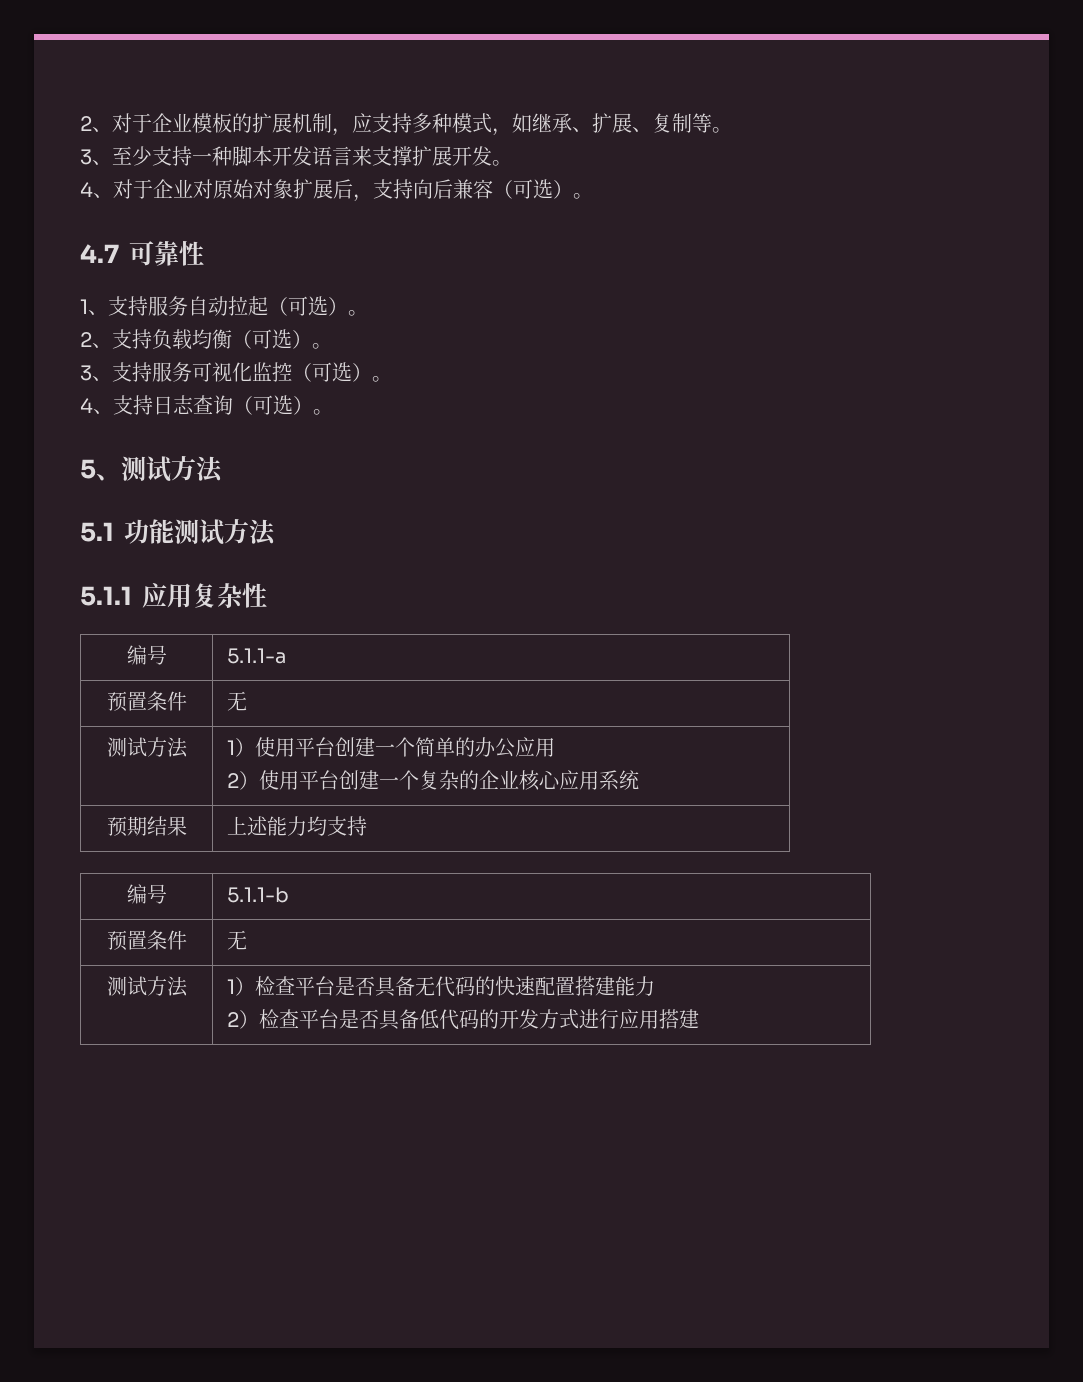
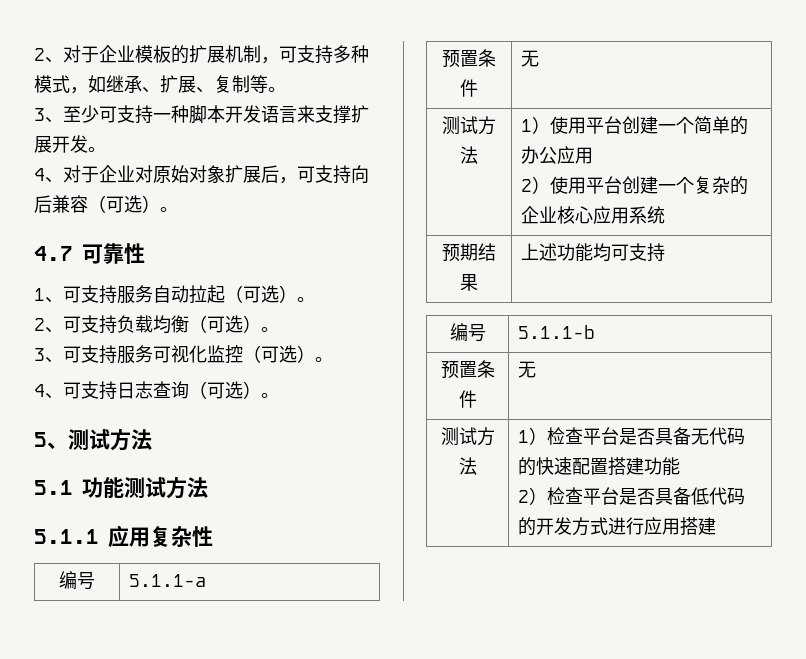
- 2、对于企业模板的扩展机制，应支持多种模式，如继承、扩展、复制等。
+ 2、对于企业模板的扩展机制，可支持多种模式，如继承、扩展、复制等。
- 3、至少支持一种脚本开发语言来支撑扩展开发。
+ 3、至少可支持一种脚本开发语言来支撑扩展开发。
- 4、对于企业对原始对象扩展后，支持向后兼容（可选）。
+ 4、对于企业对原始对象扩展后，可支持向后兼容（可选）。
- 1、支持服务自动拉起（可选）。
+ 1、可支持服务自动拉起（可选）。
- 2、支持负载均衡（可选）。
+ 2、可支持负载均衡（可选）。
- 3、支持服务可视化监控（可选）。
+ 3、可支持服务可视化监控（可选）。
- 4、支持日志查询（可选）。
+ 4、可支持日志查询（可选）。
- 预期结果 | 上述能力均支持
+ 预期结果 | 上述功能均可支持
- 测试方法 | 1）检查平台是否具备无代码的快速配置搭建能力
+ 测试方法 | 1）检查平台是否具备无代码的快速配置搭建功能

